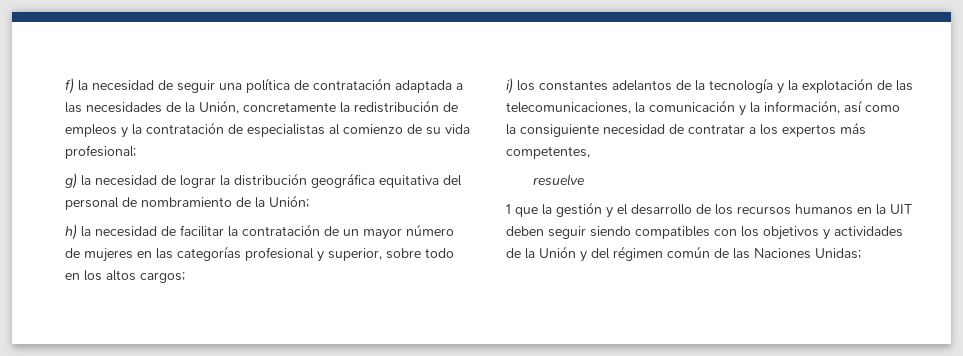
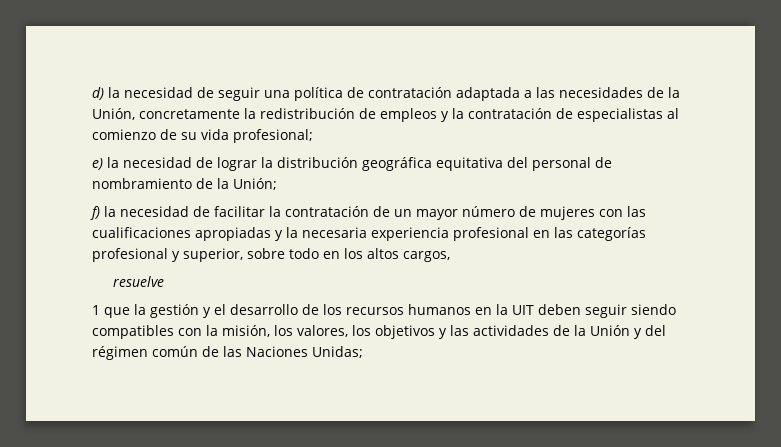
- f) la necesidad de seguir una política de contratación adaptada a las necesidades de la Unión, concretamente la redistribución de empleos y la contratación de especialistas al comienzo de su vida profesional;
+ d) la necesidad de seguir una política de contratación adaptada a las necesidades de la Unión, concretamente la redistribución de empleos y la contratación de especialistas al comienzo de su vida profesional;
- g) la necesidad de lograr la distribución geográfica equitativa del personal de nombramiento de la Unión;
+ e) la necesidad de lograr la distribución geográfica equitativa del personal de nombramiento de la Unión;
- h) la necesidad de facilitar la contratación de un mayor número de mujeres en las categorías profesional y superior, sobre todo en los altos cargos;
- i) los constantes adelantos de la tecnología y la explotación de las telecomunicaciones, la comunicación y la información, así como la consiguiente necesidad de contratar a los expertos más competentes,
+ f) la necesidad de facilitar la contratación de un mayor número de mujeres con las cualificaciones apropiadas y la necesaria experiencia profesional en las categorías profesional y superior, sobre todo en los altos cargos,
- 1 que la gestión y el desarrollo de los recursos humanos en la UIT deben seguir siendo compatibles con los objetivos y actividades de la Unión y del régimen común de las Naciones Unidas;
+ 1 que la gestión y el desarrollo de los recursos humanos en la UIT deben seguir siendo compatibles con la misión, los valores, los objetivos y las actividades de la Unión y del régimen común de las Naciones Unidas;

